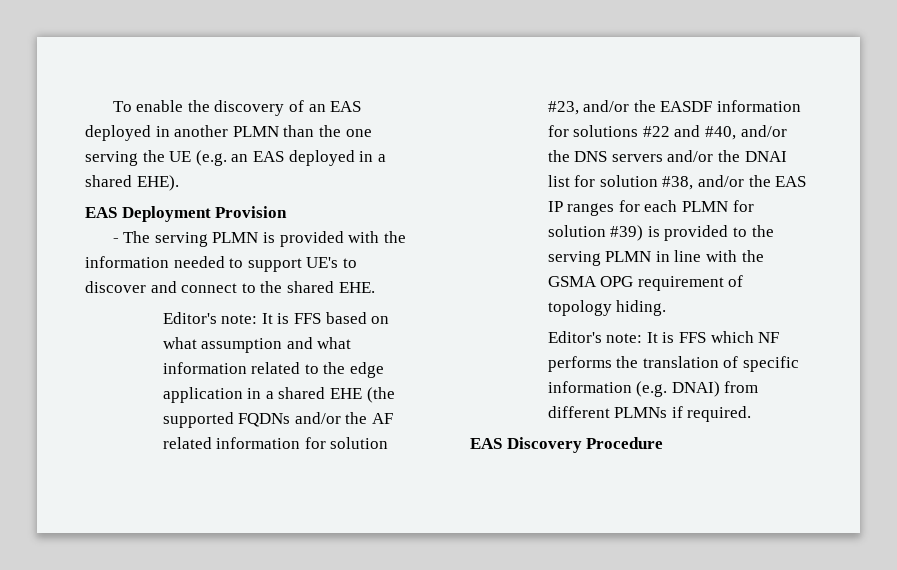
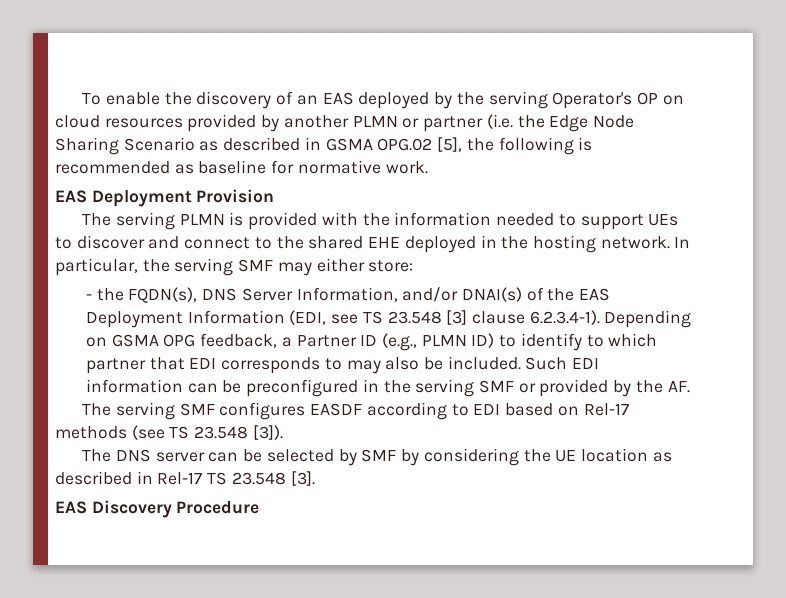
- To enable the discovery of an EAS deployed in another PLMN than the one serving the UE (e.g. an EAS deployed in a shared EHE).
+ To enable the discovery of an EAS deployed by the serving Operator's OP on cloud resources provided by another PLMN or partner (i.e. the Edge Node Sharing Scenario as described in GSMA OPG.02 [5], the following is recommended as baseline for normative work.
- - The serving PLMN is provided with the information needed to support UE's to discover and connect to the shared EHE.
- Editor's note: It is FFS based on what assumption and what information related to the edge application in a shared EHE (the supported FQDNs and/or the AF related information for solution #23, and/or the EASDF information for solutions #22 and #40, and/or the DNS servers and/or the DNAI list for solution #38, and/or the EAS IP ranges for each PLMN for solution #39) is provided to the serving PLMN in line with the GSMA OPG requirement of topology hiding.
- Editor's note: It is FFS which NF performs the translation of specific information (e.g. DNAI) from different PLMNs if required.
+ The serving PLMN is provided with the information needed to support UEs to discover and connect to the shared EHE deployed in the hosting network. In particular, the serving SMF may either store:
+ - the FQDN(s), DNS Server Information, and/or DNAI(s) of the EAS Deployment Information (EDI, see TS 23.548 [3] clause 6.2.3.4-1). Depending on GSMA OPG feedback, a Partner ID (e.g., PLMN ID) to identify to which partner that EDI corresponds to may also be included. Such EDI information can be preconfigured in the serving SMF or provided by the AF.
+ The serving SMF configures EASDF according to EDI based on Rel-17 methods (see TS 23.548 [3]).
+ The DNS server can be selected by SMF by considering the UE location as described in Rel-17 TS 23.548 [3].

